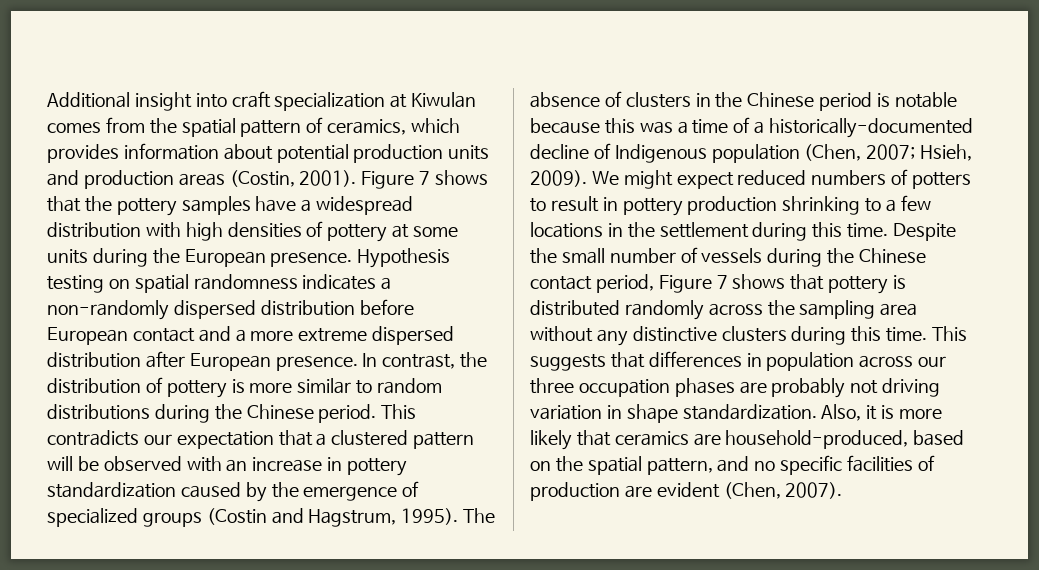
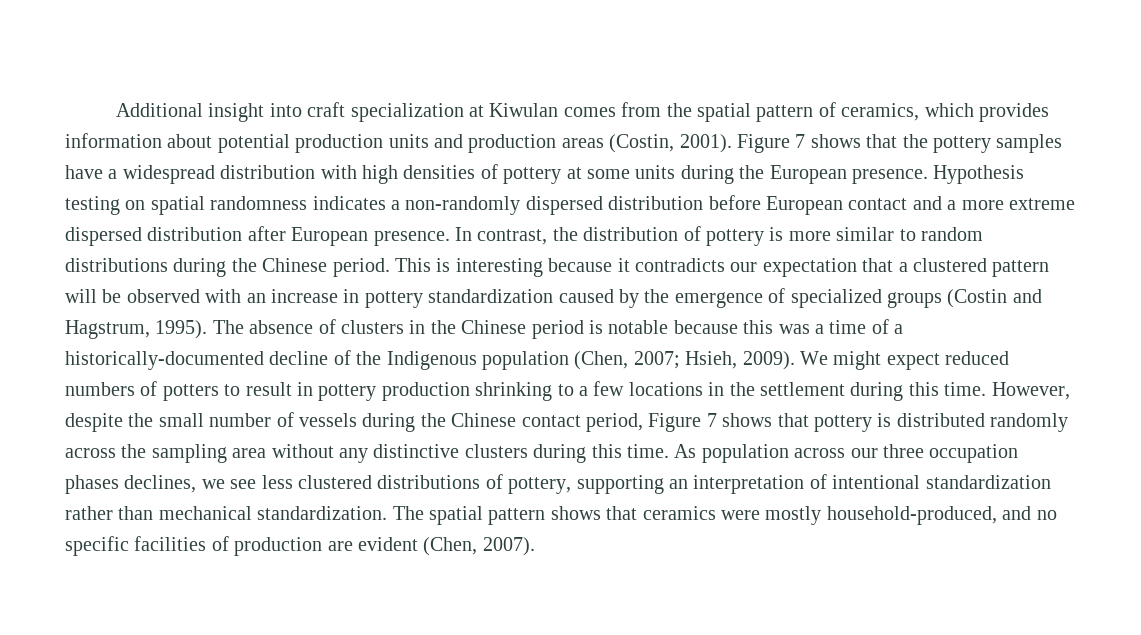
- This contradicts our expectation that a clustered pattern will be observed with an increase in pottery standardization caused by the emergence of specialized groups (Costin and Hagstrum, 1995).
+ This is interesting because it contradicts our expectation that a clustered pattern will be observed with an increase in pottery standardization caused by the emergence of specialized groups (Costin and Hagstrum, 1995).
- The absence of clusters in the Chinese period is notable because this was a time of a historically-documented decline of Indigenous population (Chen, 2007; Hsieh, 2009).
+ The absence of clusters in the Chinese period is notable because this was a time of a historically-documented decline of the Indigenous population (Chen, 2007; Hsieh, 2009).
- Despite the small number of vessels during the Chinese contact period, Figure 7 shows that pottery is distributed randomly across the sampling area without any distinctive clusters during this time.
+ However, despite the small number of vessels during the Chinese contact period, Figure 7 shows that pottery is distributed randomly across the sampling area without any distinctive clusters during this time.
- This suggests that differences in population across our three occupation phases are probably not driving variation in shape standardization. Also, it is more likely that ceramics are household-produced, based on the spatial pattern, and no specific facilities of production are evident (Chen, 2007).
+ As population across our three occupation phases declines, we see less clustered distributions of pottery, supporting an interpretation of intentional standardization rather than mechanical standardization. The spatial pattern shows that ceramics were mostly household-produced, and no specific facilities of production are evident (Chen, 2007).

